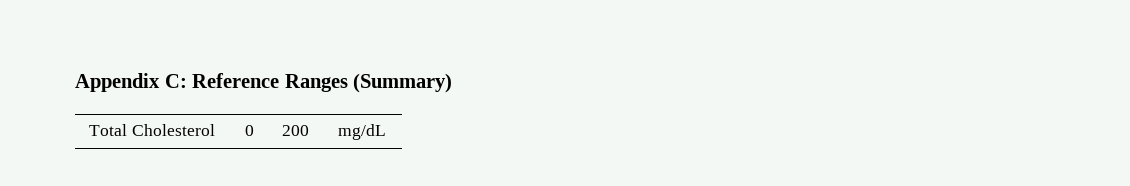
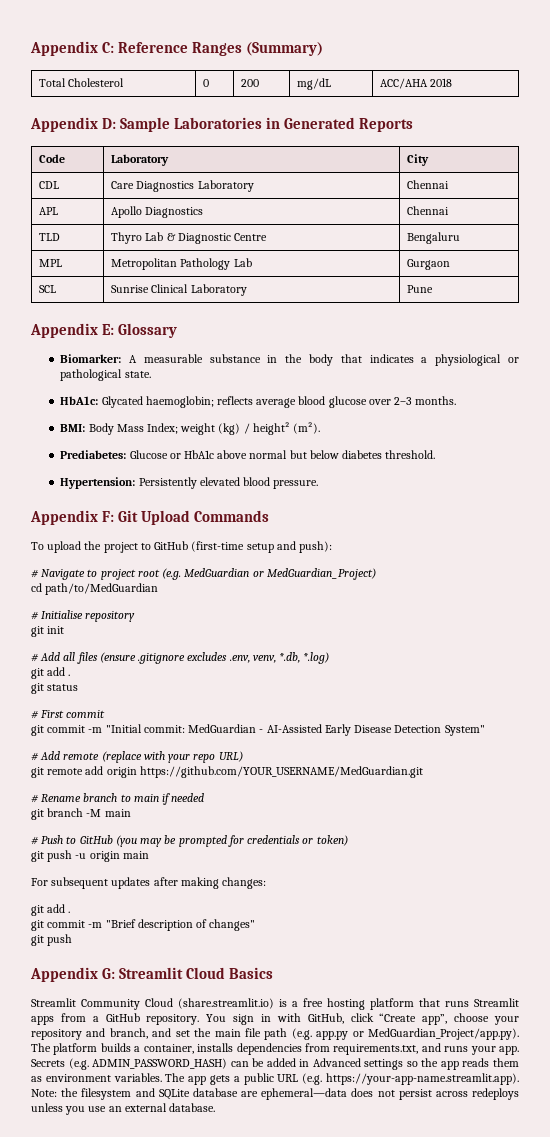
- Total Cholesterol | 0 | 200 | mg/dL
+ Total Cholesterol | 0 | 200 | mg/dL | ACC/AHA 2018
+ Appendix D: Sample Laboratories in Generated Reports
+ Code | Laboratory | City
+ CDL | Care Diagnostics Laboratory | Chennai
+ APL | Apollo Diagnostics | Chennai
+ TLD | Thyro Lab & Diagnostic Centre | Bengaluru
+ MPL | Metropolitan Pathology Lab | Gurgaon
+ SCL | Sunrise Clinical Laboratory | Pune
+ Appendix E: Glossary
+ Biomarker: A measurable substance in the body that indicates a physiological or pathological state.
+ HbA1c: Glycated haemoglobin; reflects average blood glucose over 2–3 months.
+ BMI: Body Mass Index; weight (kg) / height² (m²).
+ Prediabetes: Glucose or HbA1c above normal but below diabetes threshold.
+ Hypertension: Persistently elevated blood pressure.
+ Appendix F: Git Upload Commands
+ To upload the project to GitHub (first-time setup and push):
+ # Navigate to project root (e.g. MedGuardian or MedGuardian_Project)
+ cd path/to/MedGuardian
+ # Initialise repository
+ git init
+ # Add all files (ensure .gitignore excludes .env, venv, *.db, *.log)
+ git add .
+ git status
+ # First commit
+ git commit -m "Initial commit: MedGuardian - AI-Assisted Early Disease Detection System"
+ # Add remote (replace with your repo URL)
+ git remote add origin https://github.com/YOUR_USERNAME/MedGuardian.git
+ # Rename branch to main if needed
+ git branch -M main
+ # Push to GitHub (you may be prompted for credentials or token)
+ git push -u origin main
+ For subsequent updates after making changes:
+ git add .
+ git commit -m "Brief description of changes"
+ git push
+ Appendix G: Streamlit Cloud Basics
+ Streamlit Community Cloud (share.streamlit.io) is a free hosting platform that runs Streamlit apps from a GitHub repository. You sign in with GitHub, click “Create app”, choose your repository and branch, and set the main file path (e.g. app.py or MedGuardian_Project/app.py). The platform builds a container, installs dependencies from requirements.txt, and runs your app. Secrets (e.g. ADMIN_PASSWORD_HASH) can be added in Advanced settings so the app reads them as environment variables. The app gets a public URL (e.g. https://your-app-name.streamlit.app). Note: the filesystem and SQLite database are ephemeral—data does not persist across redeploys unless you use an external database.

